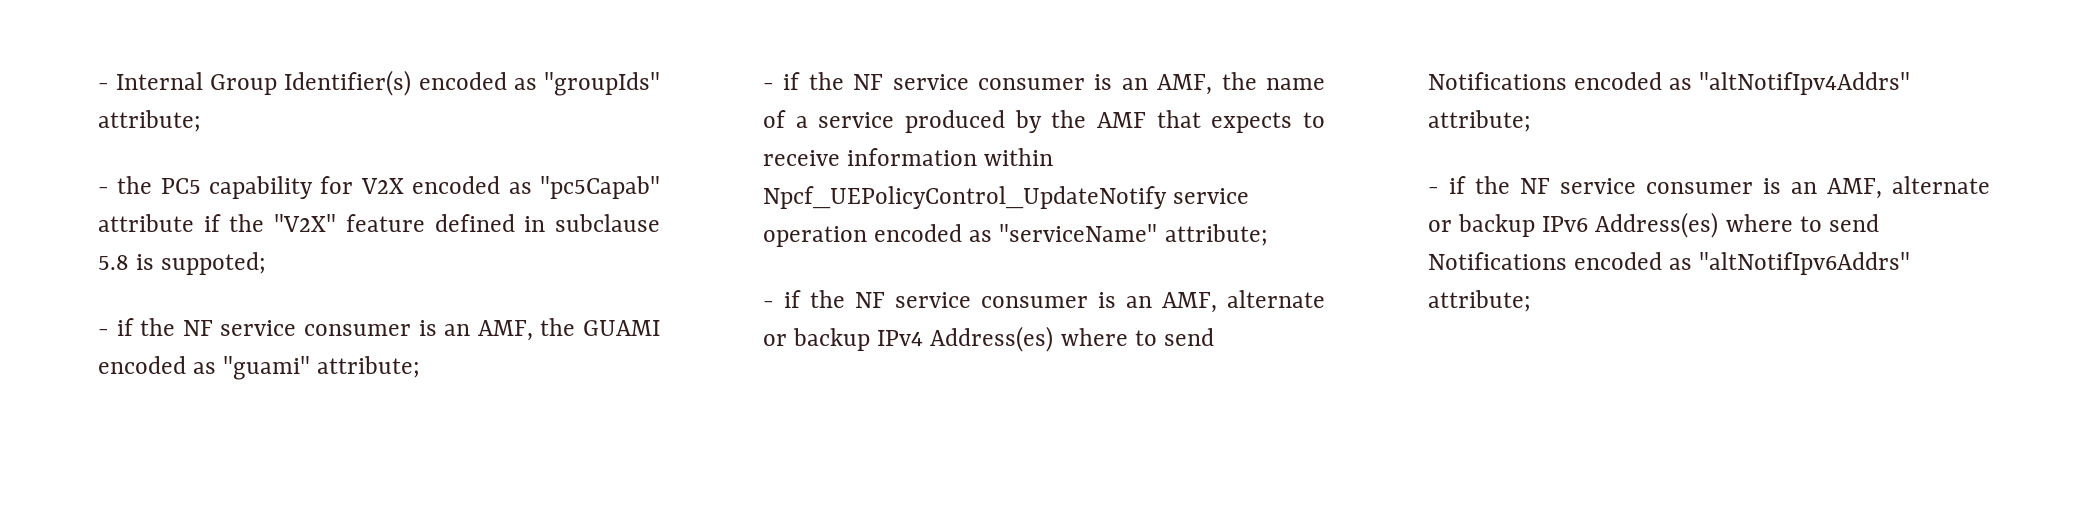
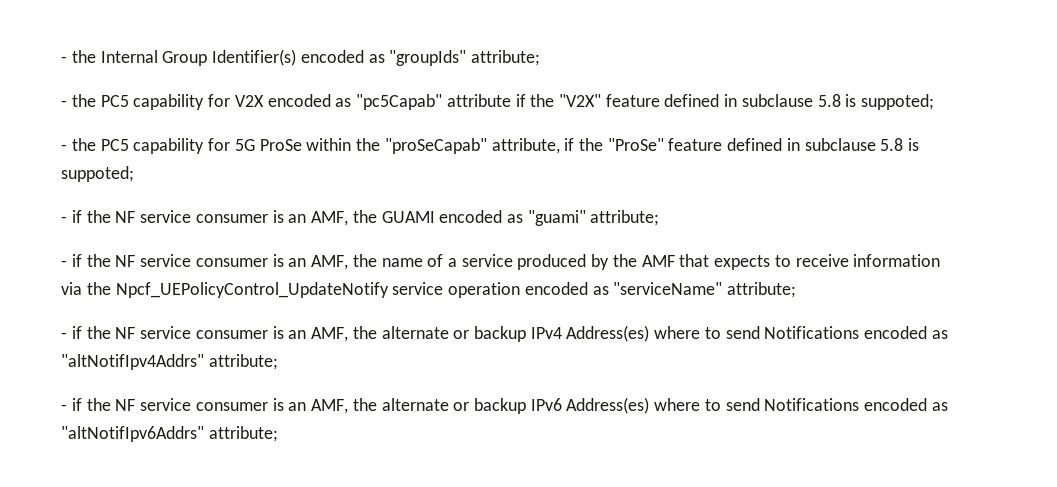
- - Internal Group Identifier(s) encoded as "groupIds" attribute;
+ - the Internal Group Identifier(s) encoded as "groupIds" attribute;
+ - the PC5 capability for 5G ProSe within the "proSeCapab" attribute, if the "ProSe" feature defined in subclause 5.8 is suppoted;
- - if the NF service consumer is an AMF, the name of a service produced by the AMF that expects to receive information within Npcf_UEPolicyControl_UpdateNotify service operation encoded as "serviceName" attribute;
+ - if the NF service consumer is an AMF, the name of a service produced by the AMF that expects to receive information via the Npcf_UEPolicyControl_UpdateNotify service operation encoded as "serviceName" attribute;
- - if the NF service consumer is an AMF, alternate or backup IPv4 Address(es) where to send Notifications encoded as "altNotifIpv4Addrs" attribute;
+ - if the NF service consumer is an AMF, the alternate or backup IPv4 Address(es) where to send Notifications encoded as "altNotifIpv4Addrs" attribute;
- - if the NF service consumer is an AMF, alternate or backup IPv6 Address(es) where to send Notifications encoded as "altNotifIpv6Addrs" attribute;
+ - if the NF service consumer is an AMF, the alternate or backup IPv6 Address(es) where to send Notifications encoded as "altNotifIpv6Addrs" attribute;

